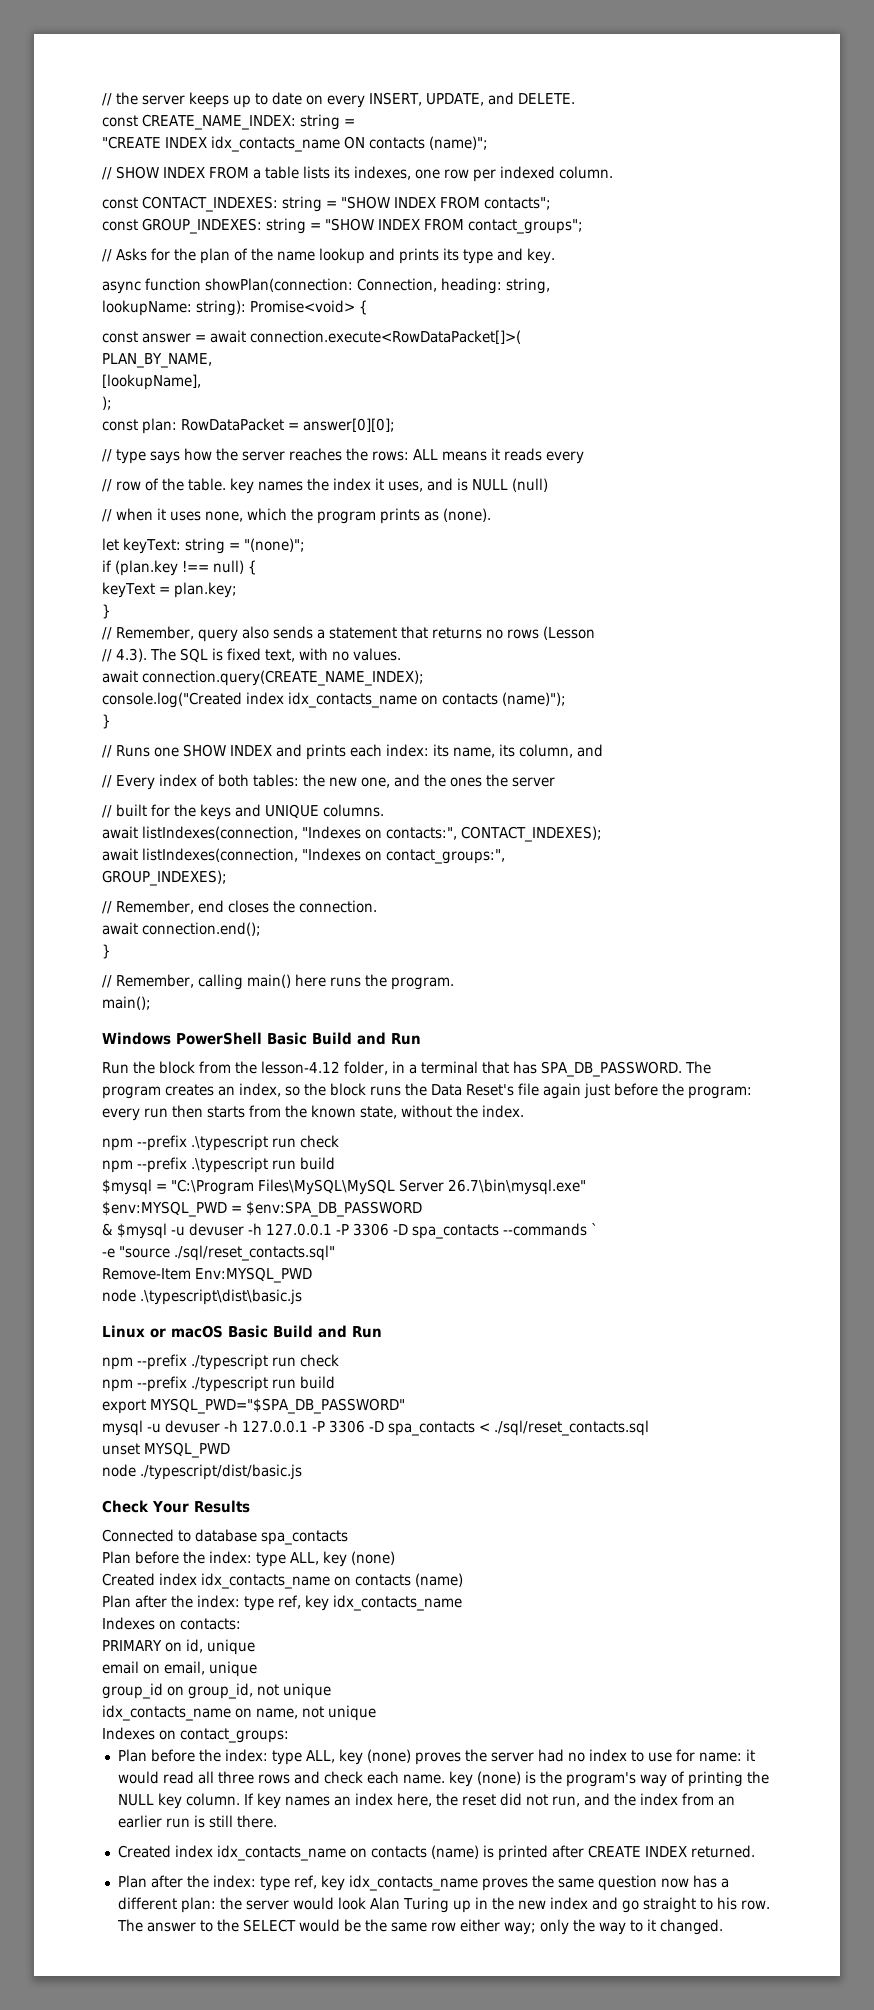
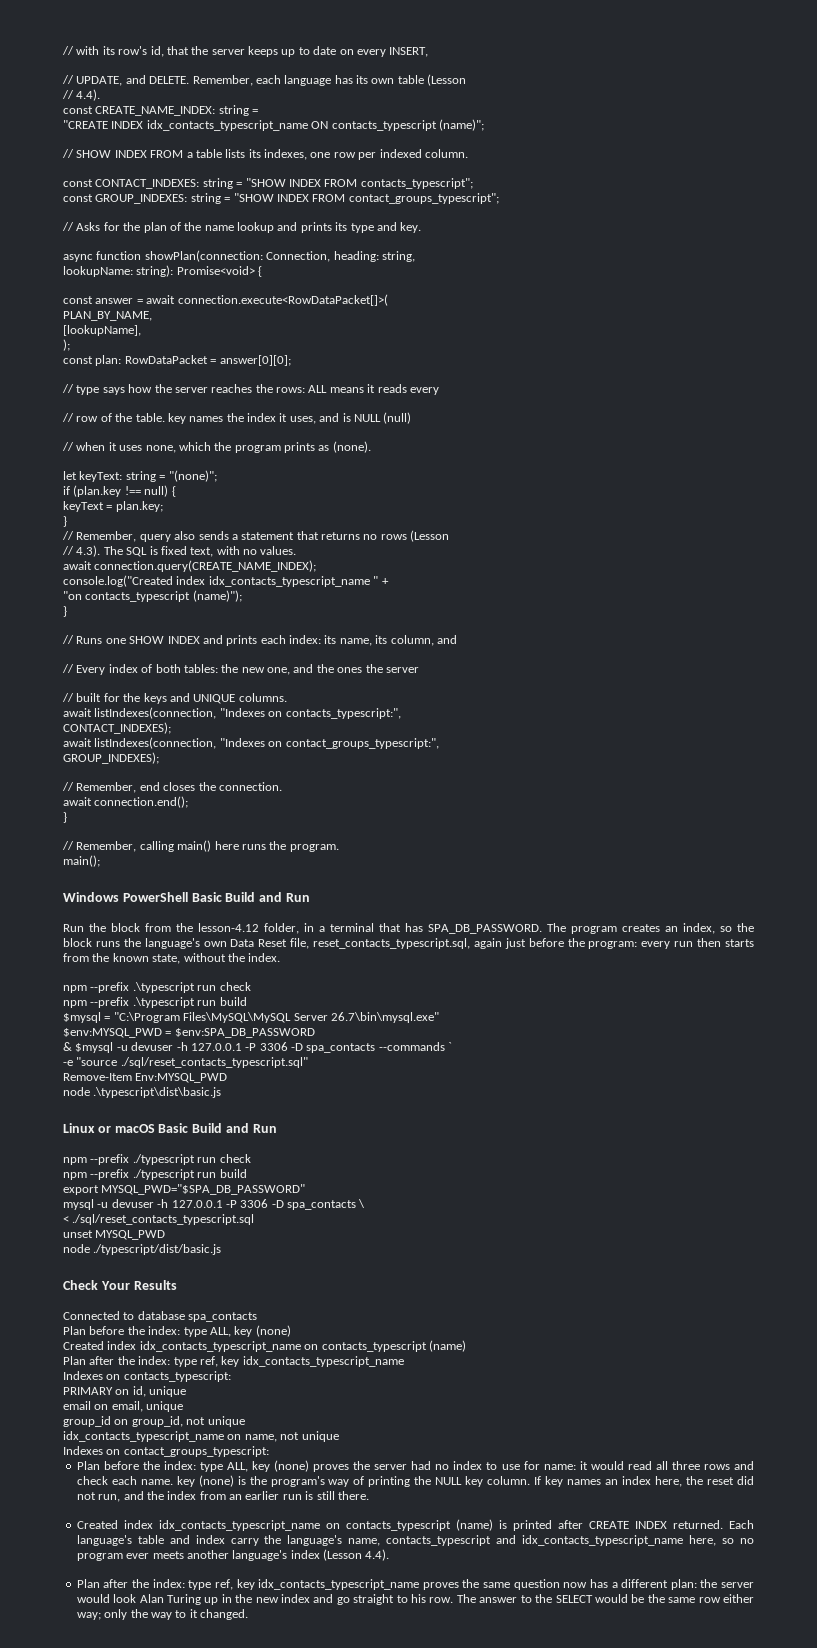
- // the server keeps up to date on every INSERT, UPDATE, and DELETE.
+ // with its row's id, that the server keeps up to date on every INSERT,
+ // UPDATE, and DELETE. Remember, each language has its own table (Lesson
+ // 4.4).
- "CREATE INDEX idx_contacts_name ON contacts (name)";
+ "CREATE INDEX idx_contacts_typescript_name ON contacts_typescript (name)";
- const CONTACT_INDEXES: string = "SHOW INDEX FROM contacts";
+ const CONTACT_INDEXES: string = "SHOW INDEX FROM contacts_typescript";
- const GROUP_INDEXES: string = "SHOW INDEX FROM contact_groups";
+ const GROUP_INDEXES: string = "SHOW INDEX FROM contact_groups_typescript";
- console.log("Created index idx_contacts_name on contacts (name)");
+ console.log("Created index idx_contacts_typescript_name " +
+ "on contacts_typescript (name)");
- await listIndexes(connection, "Indexes on contacts:", CONTACT_INDEXES);
+ await listIndexes(connection, "Indexes on contacts_typescript:",
+ CONTACT_INDEXES);
- await listIndexes(connection, "Indexes on contact_groups:",
+ await listIndexes(connection, "Indexes on contact_groups_typescript:",
- The program creates an index, so the block runs the Data Reset's file again just before the program: every run then starts from the known state, without the index.
+ The program creates an index, so the block runs the language's own Data Reset file, reset_contacts_typescript.sql, again just before the program: every run then starts from the known state, without the index.
- -e "source ./sql/reset_contacts.sql"
+ -e "source ./sql/reset_contacts_typescript.sql"
- mysql -u devuser -h 127.0.0.1 -P 3306 -D spa_contacts < ./sql/reset_contacts.sql
+ mysql -u devuser -h 127.0.0.1 -P 3306 -D spa_contacts \
+ < ./sql/reset_contacts_typescript.sql
  Connected to database spa_contacts
  Plan before the index: type ALL, key (none)
- Created index idx_contacts_name on contacts (name)
- Plan after the index: type ref, key idx_contacts_name
- Indexes on contacts:
+ Created index idx_contacts_typescript_name on contacts_typescript (name)
+ Plan after the index: type ref, key idx_contacts_typescript_name
+ Indexes on contacts_typescript:
- idx_contacts_name on name, not unique
+ idx_contacts_typescript_name on name, not unique
- Indexes on contact_groups:
+ Indexes on contact_groups_typescript:
- Created index idx_contacts_name on contacts (name) is printed after CREATE INDEX returned.
- Plan after the index: type ref, key idx_contacts_name proves the same question now has a different plan: the server would look Alan Turing up in the new index and go straight to his row.
+ Created index idx_contacts_typescript_name on contacts_typescript (name) is printed after CREATE INDEX returned. Each language's table and index carry the language's name, contacts_typescript and idx_contacts_typescript_name here, so no program ever meets another language's index (Lesson 4.4).
+ Plan after the index: type ref, key idx_contacts_typescript_name proves the same question now has a different plan: the server would look Alan Turing up in the new index and go straight to his row.

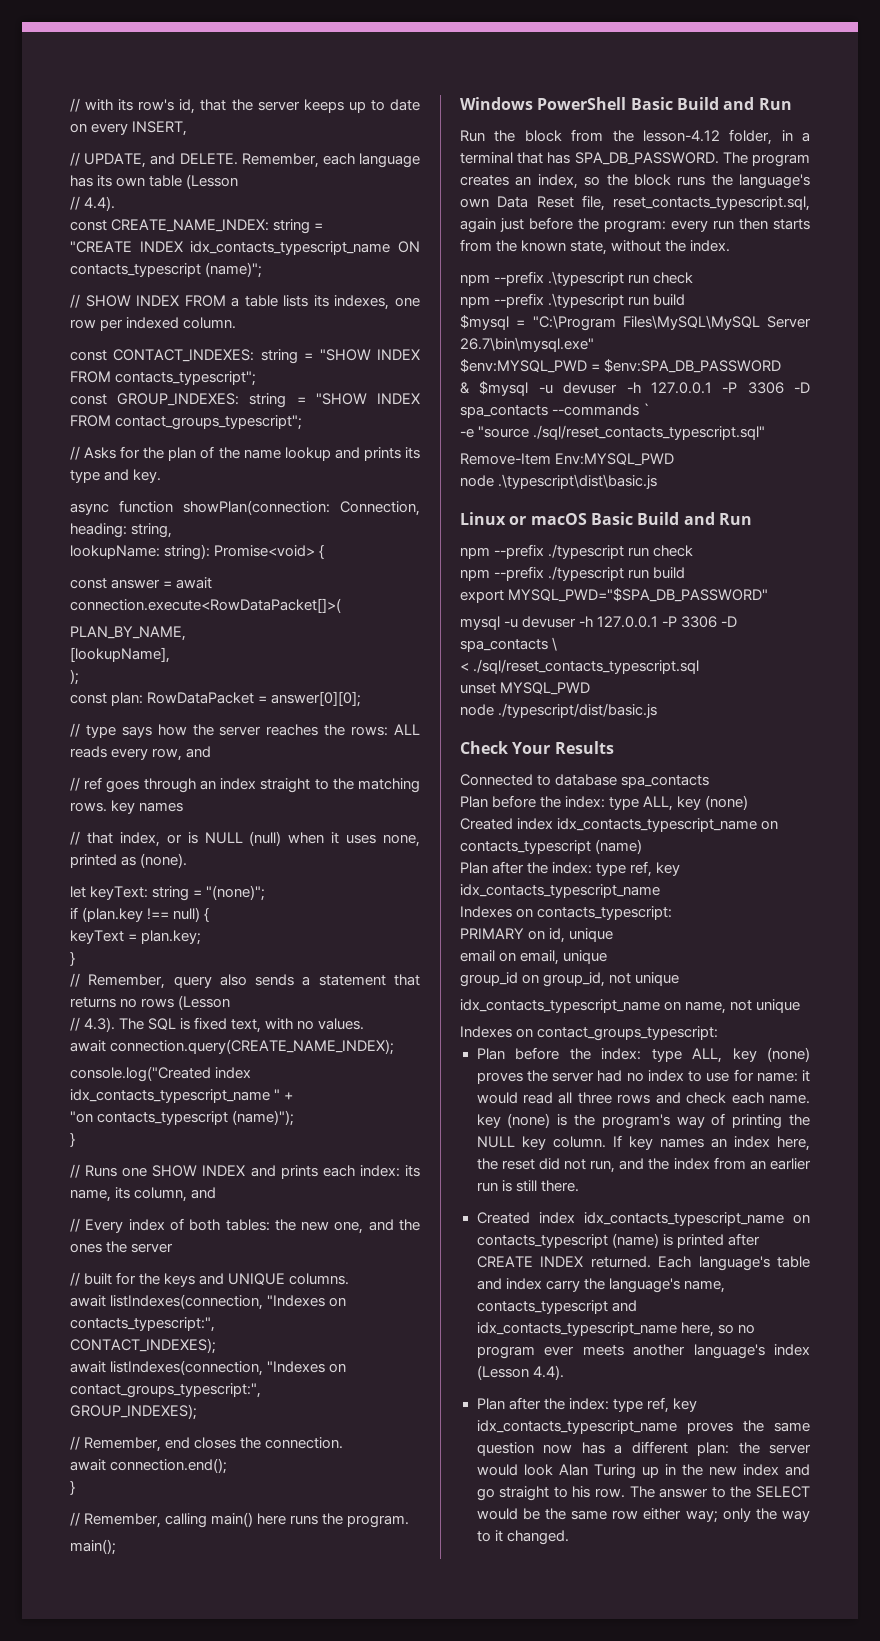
- // type says how the server reaches the rows: ALL means it reads every
- // row of the table. key names the index it uses, and is NULL (null)
- // when it uses none, which the program prints as (none).
+ // type says how the server reaches the rows: ALL reads every row, and
+ // ref goes through an index straight to the matching rows. key names
+ // that index, or is NULL (null) when it uses none, printed as (none).

